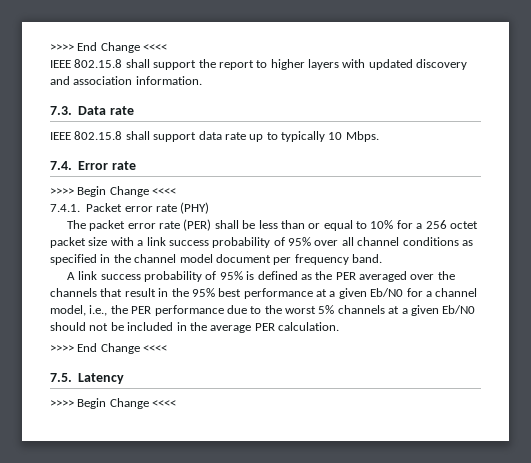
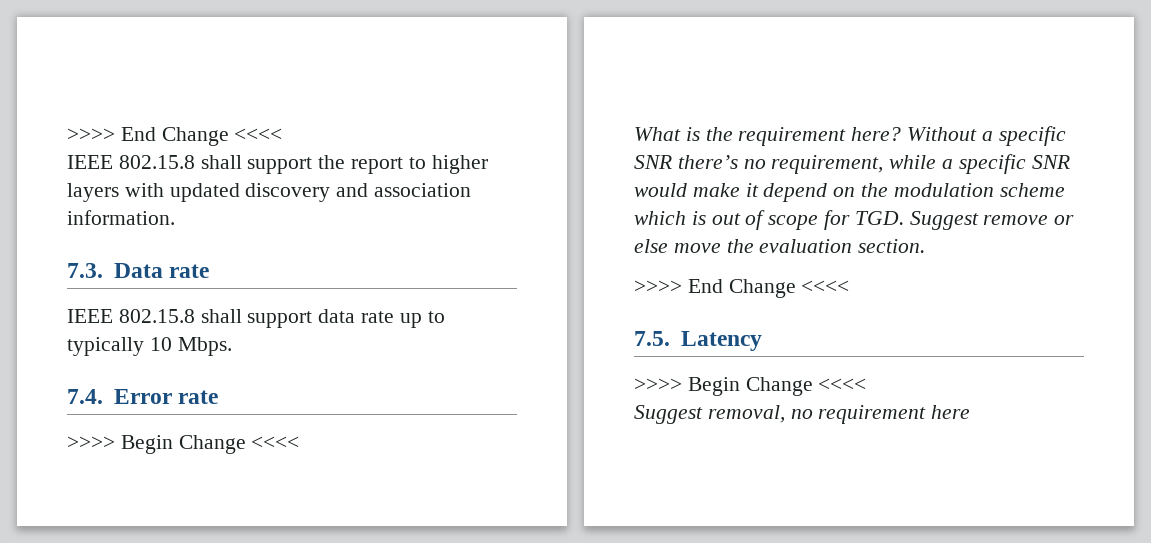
- 7.4.1. Packet error rate (PHY)
- The packet error rate (PER) shall be less than or equal to 10% for a 256 octet packet size with a link success probability of 95% over all channel conditions as specified in the channel model document per frequency band.
- A link success probability of 95% is defined as the PER averaged over the channels that result in the 95% best performance at a given Eb/N0 for a channel model, i.e., the PER performance due to the worst 5% channels at a given Eb/N0 should not be included in the average PER calculation.
+ What is the requirement here? Without a specific SNR there’s no requirement, while a specific SNR would make it depend on the modulation scheme which is out of scope for TGD. Suggest remove or else move the evaluation section.
+ Suggest removal, no requirement here

